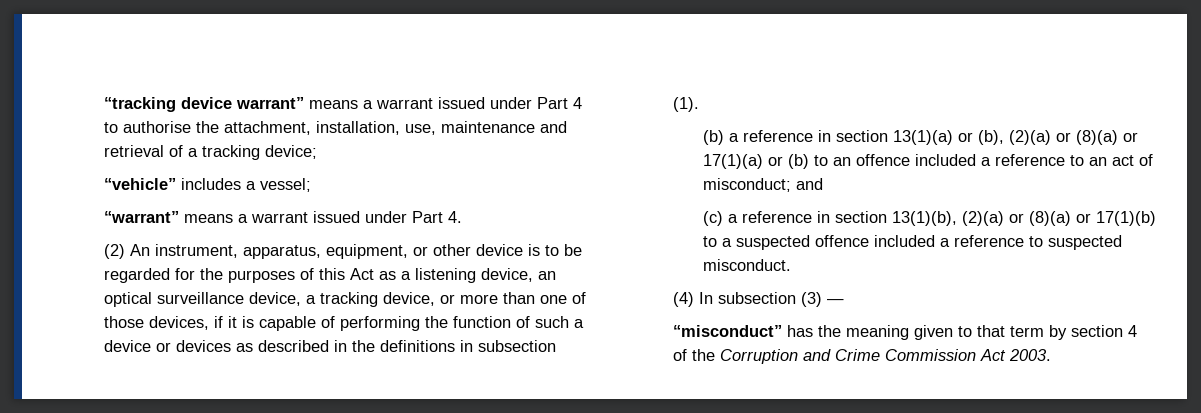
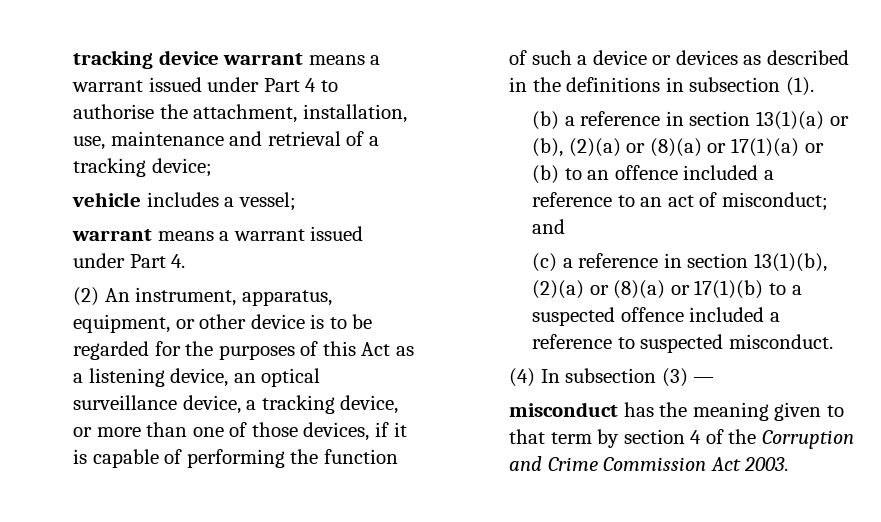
- “tracking device warrant” means a warrant issued under Part 4 to authorise the attachment, installation, use, maintenance and retrieval of a tracking device;
+ tracking device warrant means a warrant issued under Part 4 to authorise the attachment, installation, use, maintenance and retrieval of a tracking device;
- “vehicle” includes a vessel;
+ vehicle includes a vessel;
- “warrant” means a warrant issued under Part 4.
+ warrant means a warrant issued under Part 4.
- “misconduct” has the meaning given to that term by section 4 of the Corruption and Crime Commission Act 2003.
+ misconduct has the meaning given to that term by section 4 of the Corruption and Crime Commission Act 2003.

